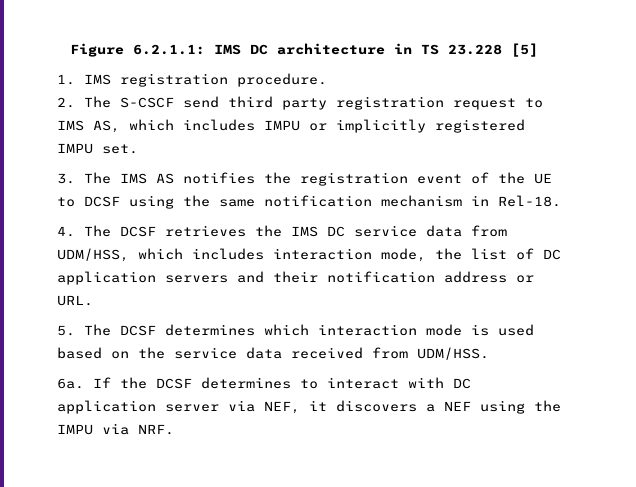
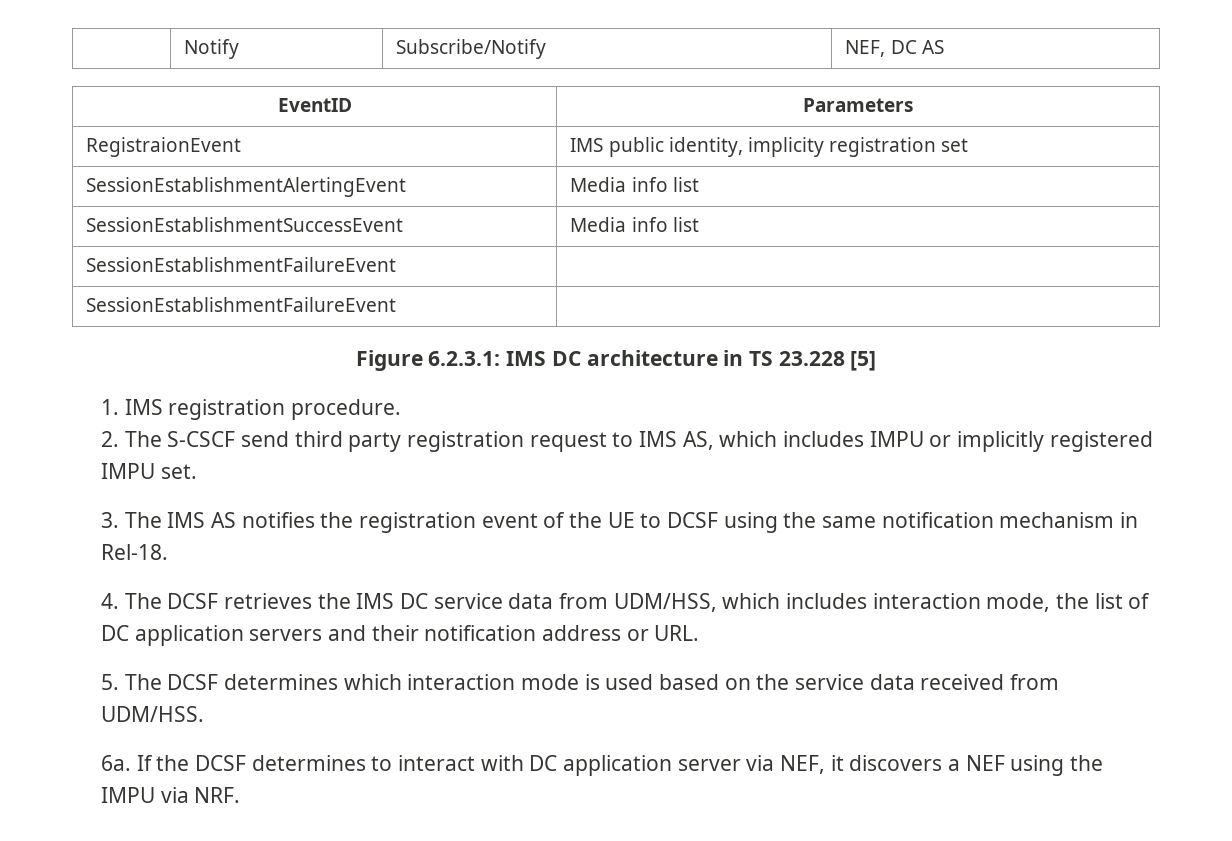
- Figure 6.2.1.1: IMS DC architecture in TS 23.228 [5]
+ | Notify | Subscribe/Notify | NEF, DC AS
+ EventID | Parameters
+ RegistraionEvent | IMS public identity, implicity registration set
+ SessionEstablishmentAlertingEvent | Media info list
+ SessionEstablishmentSuccessEvent | Media info list
+ SessionEstablishmentFailureEvent |
+ SessionEstablishmentFailureEvent |
+ Figure 6.2.3.1: IMS DC architecture in TS 23.228 [5]

